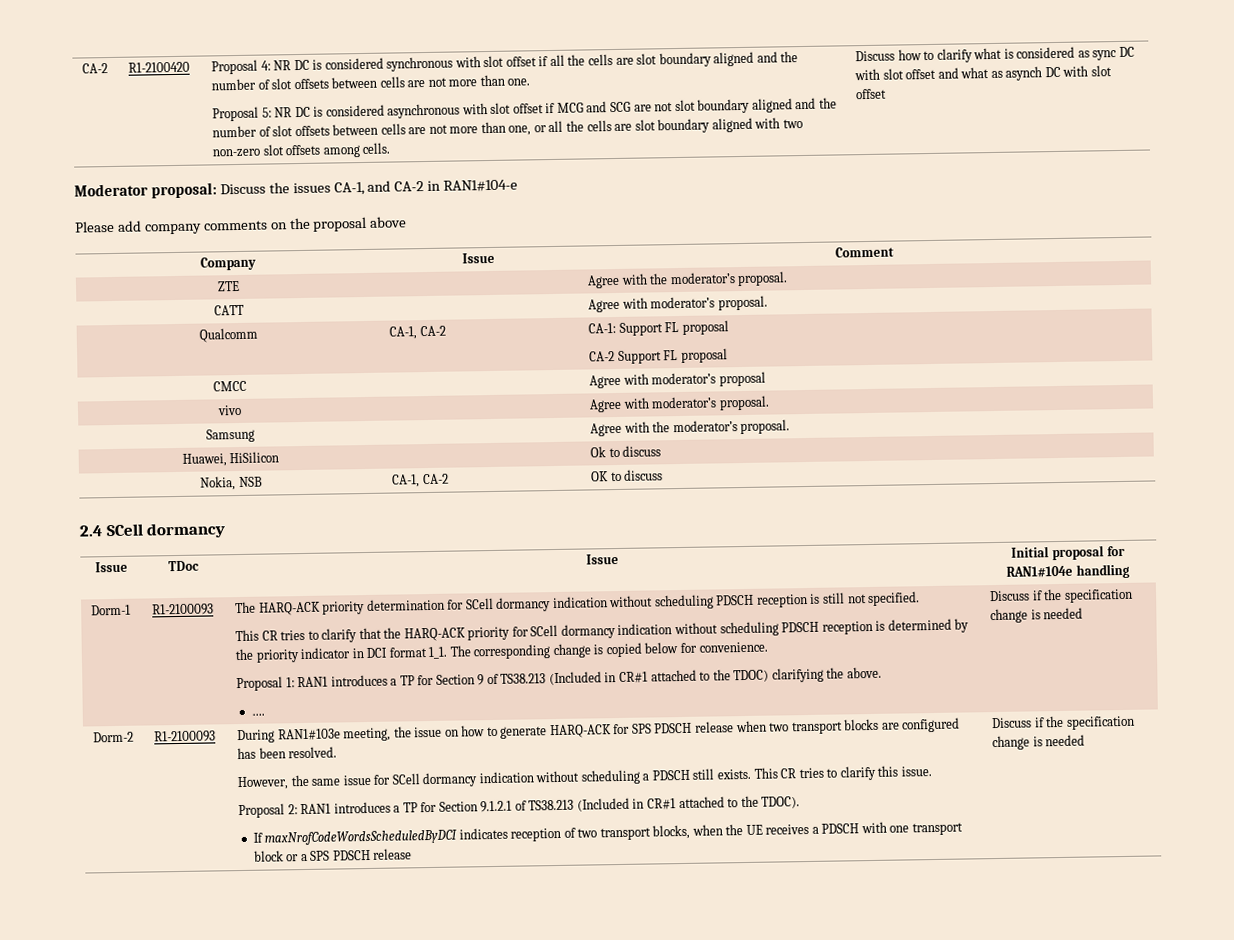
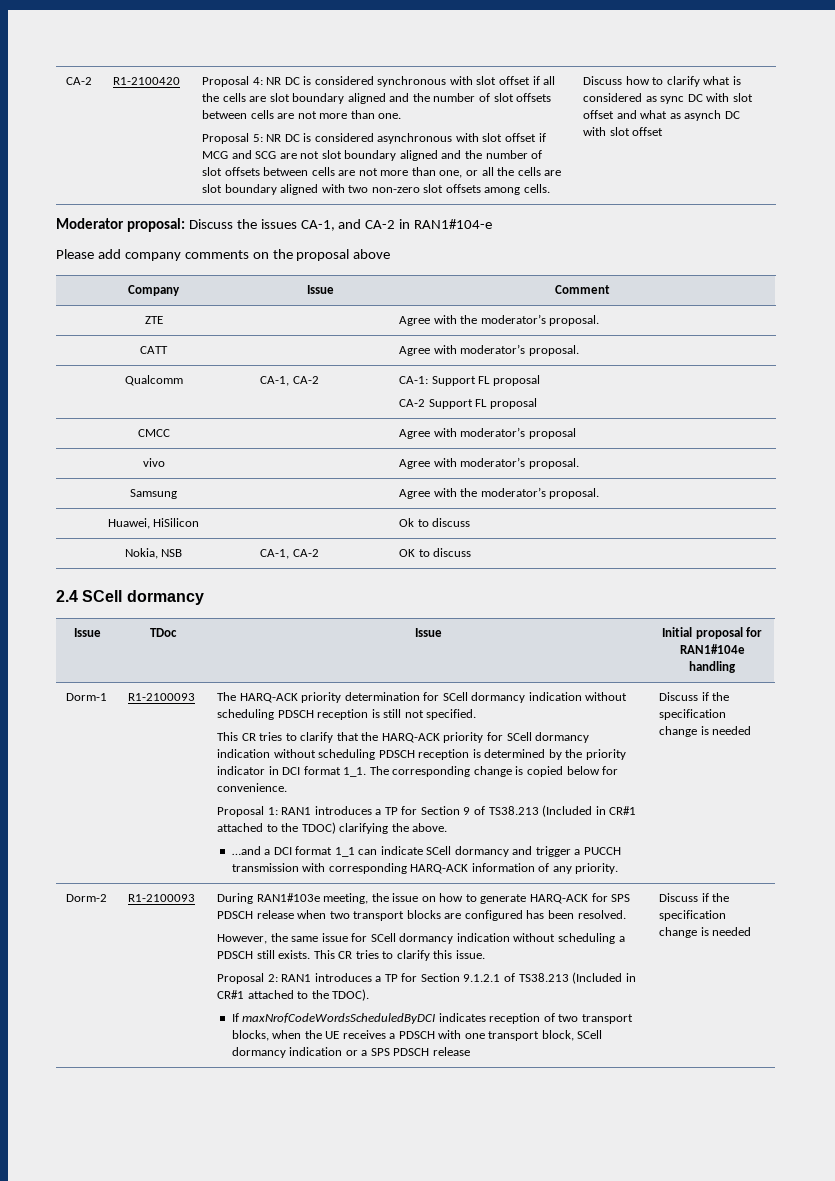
- ….
+ …and a DCI format 1_1 can indicate SCell dormancy and trigger a PUCCH transmission with corresponding HARQ-ACK information of any priority.
- If maxNrofCodeWordsScheduledByDCI indicates reception of two transport blocks, when the UE receives a PDSCH with one transport block or a SPS PDSCH release
+ If maxNrofCodeWordsScheduledByDCI indicates reception of two transport blocks, when the UE receives a PDSCH with one transport block, SCell dormancy indication or a SPS PDSCH release

